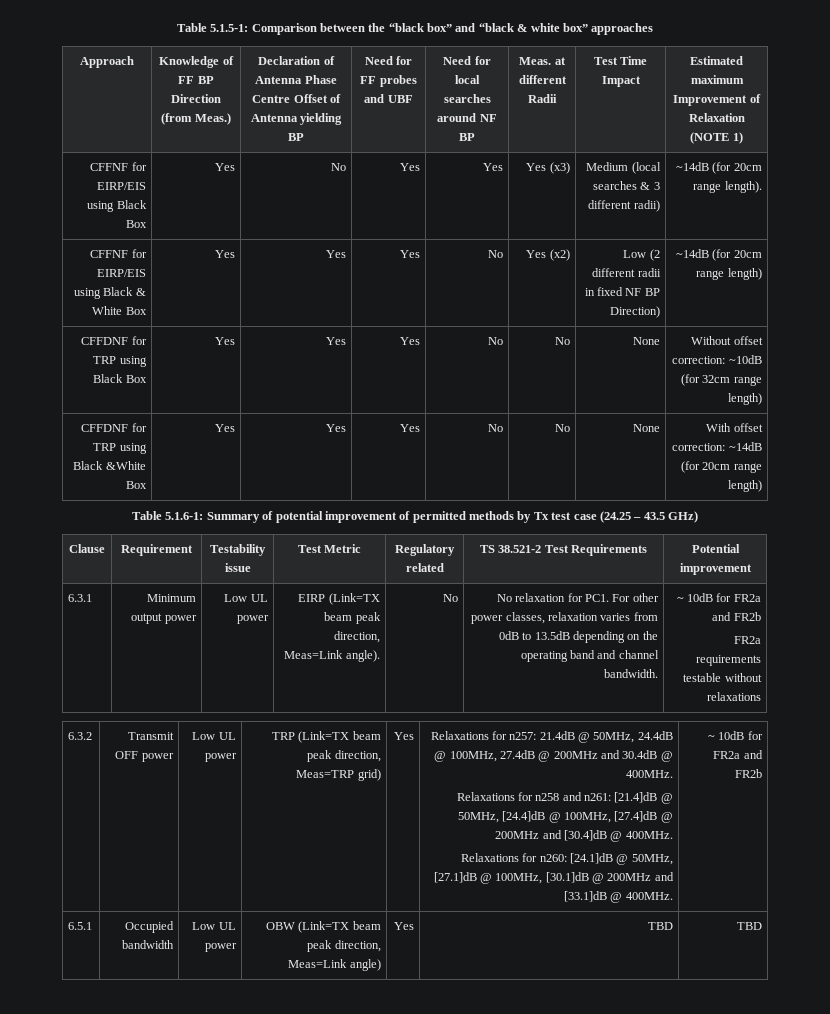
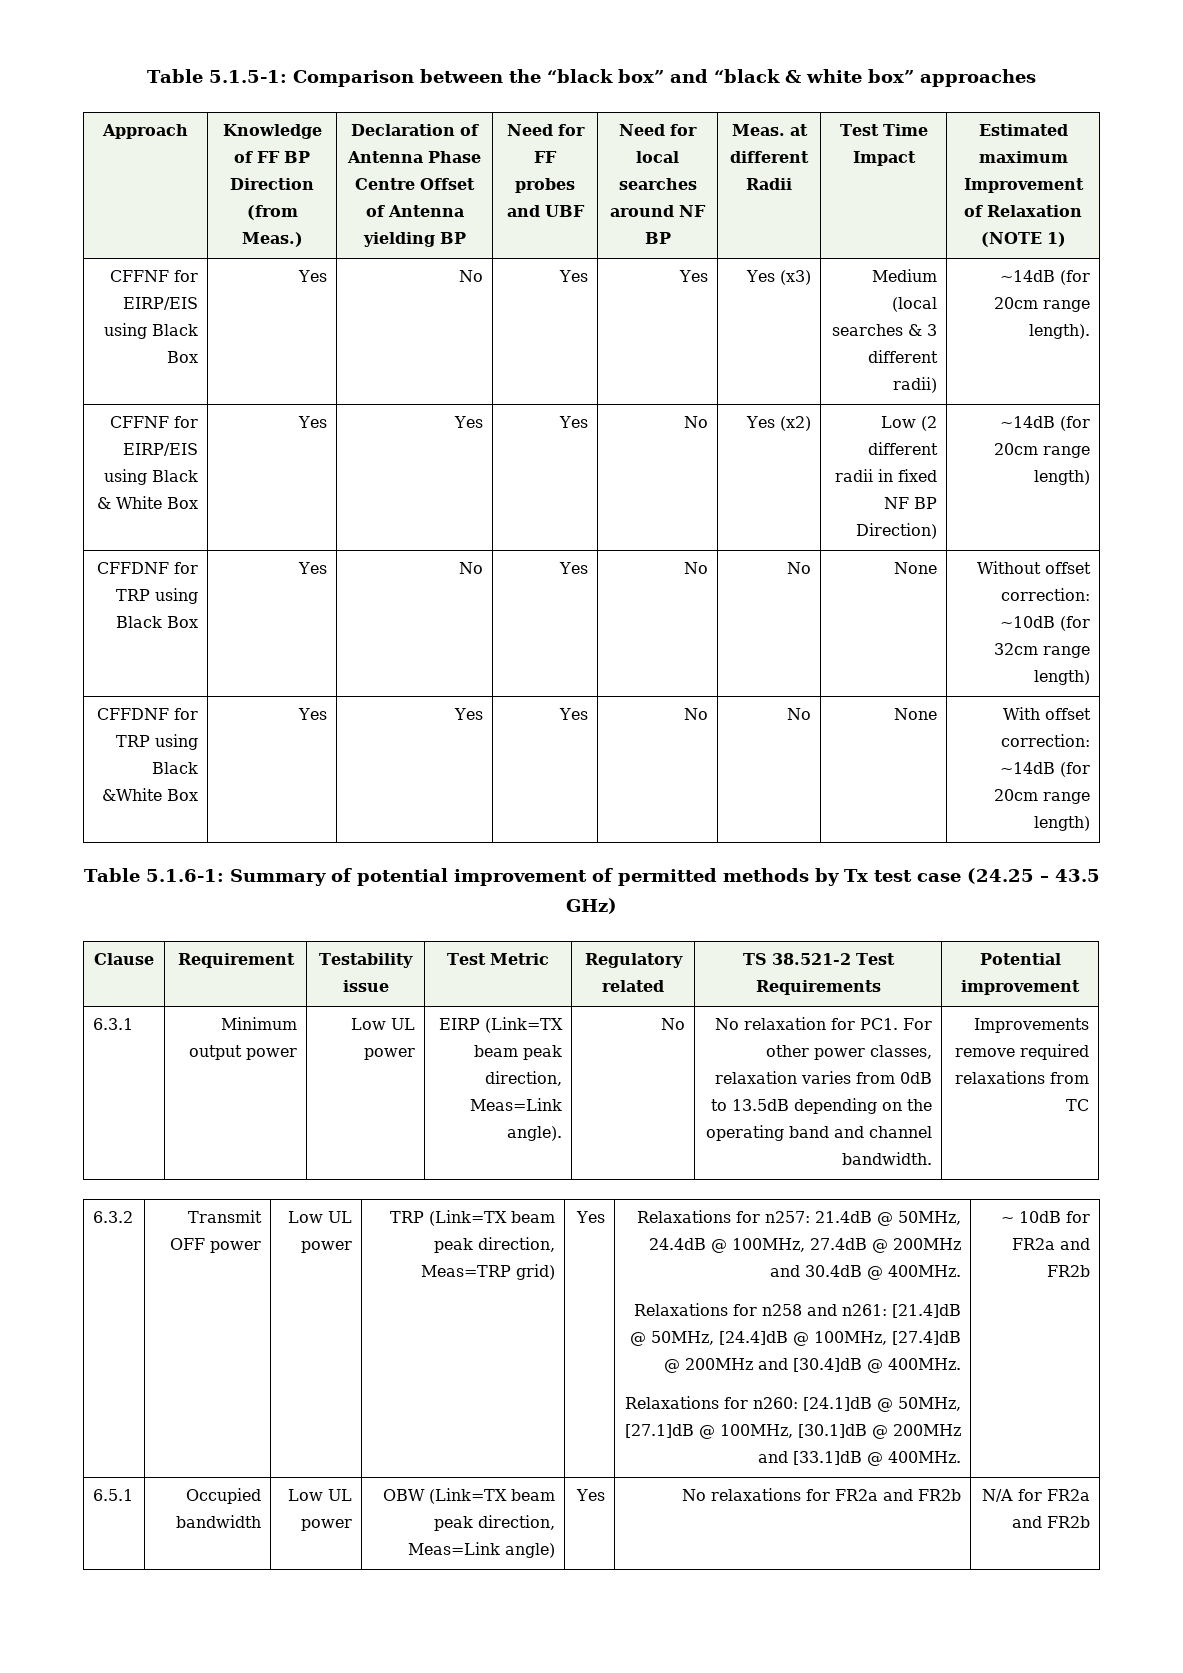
- CFFDNF for TRP using Black Box | Yes | Yes | Yes | No | No | None | Without offset correction: ~10dB (for 32cm range length)
+ CFFDNF for TRP using Black Box | Yes | No | Yes | No | No | None | Without offset correction: ~10dB (for 32cm range length)
- No relaxation for PC1. For other power classes, relaxation varies from 0dB to 13.5dB depending on the operating band and channel bandwidth. | ~ 10dB for FR2a and FR2b
- FR2a requirements testable without relaxations
+ No relaxation for PC1. For other power classes, relaxation varies from 0dB to 13.5dB depending on the operating band and channel bandwidth. | Improvements remove required relaxations from TC
- 6.5.1 | Occupied bandwidth | Low UL power | OBW (Link=TX beam peak direction, Meas=Link angle) | Yes | TBD | TBD
+ 6.5.1 | Occupied bandwidth | Low UL power | OBW (Link=TX beam peak direction, Meas=Link angle) | Yes | No relaxations for FR2a and FR2b | N/A for FR2a and FR2b

